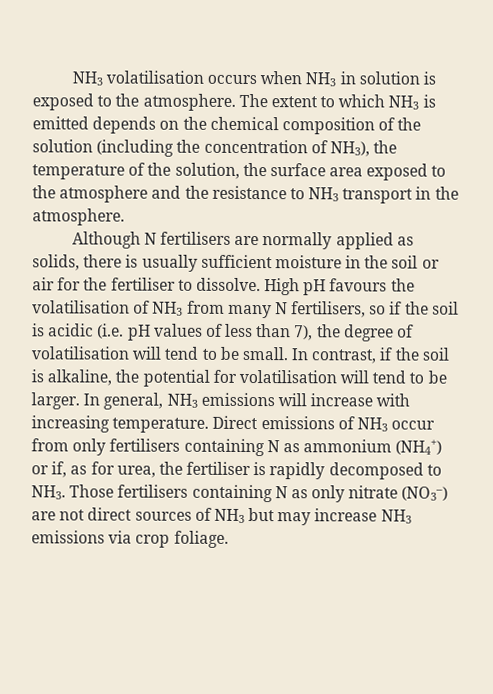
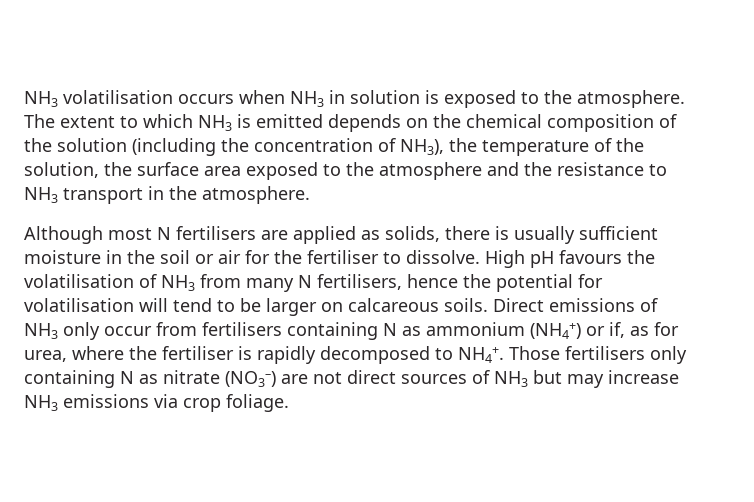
- Although N fertilisers are normally applied as solids, there is usually sufficient moisture in the soil or air for the fertiliser to dissolve.
+ Although most N fertilisers are applied as solids, there is usually sufficient moisture in the soil or air for the fertiliser to dissolve.
- High pH favours the volatilisation of NH3 from many N fertilisers, so if the soil is acidic (i.e. pH values of less than 7), the degree of volatilisation will tend to be small. In contrast, if the soil is alkaline, the potential for volatilisation will tend to be larger. In general, NH3 emissions will increase with increasing temperature.
+ High pH favours the volatilisation of NH3 from many N fertilisers, hence the potential for volatilisation will tend to be larger on calcareous soils.
- Direct emissions of NH3 occur from only fertilisers containing N as ammonium (NH4+) or if, as for urea, the fertiliser is rapidly decomposed to NH3. Those fertilisers containing N as only nitrate (NO3–) are not direct sources of NH3 but may increase NH3 emissions via crop foliage.
+ Direct emissions of NH3 only occur from fertilisers containing N as ammonium (NH4+) or if, as for urea, where the fertiliser is rapidly decomposed to NH4+. Those fertilisers only containing N as nitrate (NO3–) are not direct sources of NH3 but may increase NH3 emissions via crop foliage.

